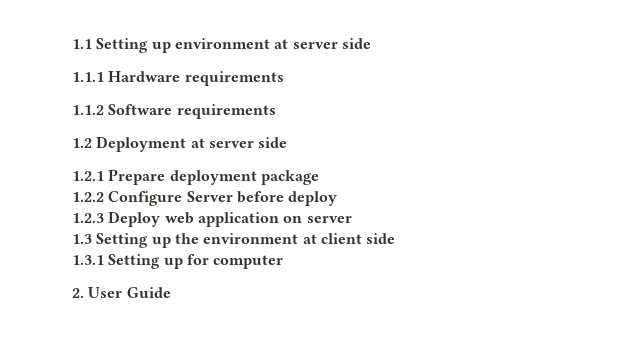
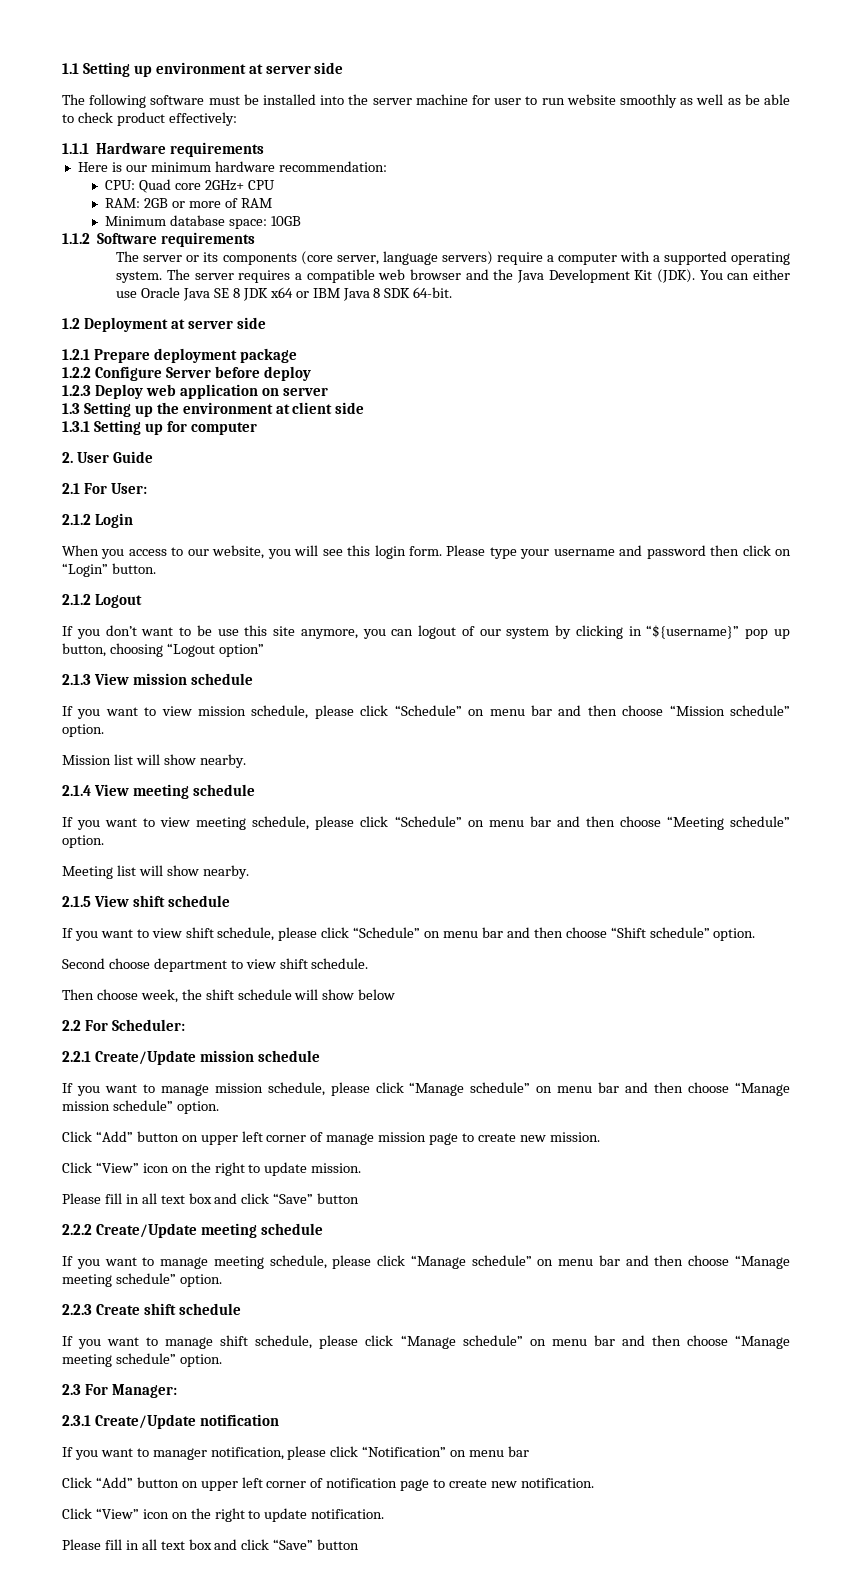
+ The following software must be installed into the server machine for user to run website smoothly as well as be able to check product effectively:
  1.1.1 Hardware requirements
+ Here is our minimum hardware recommendation:
+ CPU: Quad core 2GHz+ CPU
+ RAM: 2GB or more of RAM
+ Minimum database space: 10GB
  1.1.2 Software requirements
+ The server or its components (core server, language servers) require a computer with a supported operating system. The server requires a compatible web browser and the Java Development Kit (JDK). You can either use Oracle Java SE 8 JDK x64 or IBM Java 8 SDK 64-bit.
+ 2.1 For User:
+ 2.1.2 Login
+ When you access to our website, you will see this login form. Please type your username and password then click on “Login” button.
+ 2.1.2 Logout
+ If you don’t want to be use this site anymore, you can logout of our system by clicking in “${username}” pop up button, choosing “Logout option”
+ 2.1.3 View mission schedule
+ If you want to view mission schedule, please click “Schedule” on menu bar and then choose “Mission schedule” option.
+ Mission list will show nearby.
+ 2.1.4 View meeting schedule
+ If you want to view meeting schedule, please click “Schedule” on menu bar and then choose “Meeting schedule” option.
+ Meeting list will show nearby.
+ 2.1.5 View shift schedule
+ If you want to view shift schedule, please click “Schedule” on menu bar and then choose “Shift schedule” option.
+ Second choose department to view shift schedule.
+ Then choose week, the shift schedule will show below
+ 2.2 For Scheduler:
+ 2.2.1 Create/Update mission schedule
+ If you want to manage mission schedule, please click “Manage schedule” on menu bar and then choose “Manage mission schedule” option.
+ Click “Add” button on upper left corner of manage mission page to create new mission.
+ Click “View” icon on the right to update mission.
+ Please fill in all text box and click “Save” button
+ 2.2.2 Create/Update meeting schedule
+ If you want to manage meeting schedule, please click “Manage schedule” on menu bar and then choose “Manage meeting schedule” option.
+ 2.2.3 Create shift schedule
+ If you want to manage shift schedule, please click “Manage schedule” on menu bar and then choose “Manage meeting schedule” option.
+ 2.3 For Manager:
+ 2.3.1 Create/Update notification
+ If you want to manager notification, please click “Notification” on menu bar
+ Click “Add” button on upper left corner of notification page to create new notification.
+ Click “View” icon on the right to update notification.
+ Please fill in all text box and click “Save” button

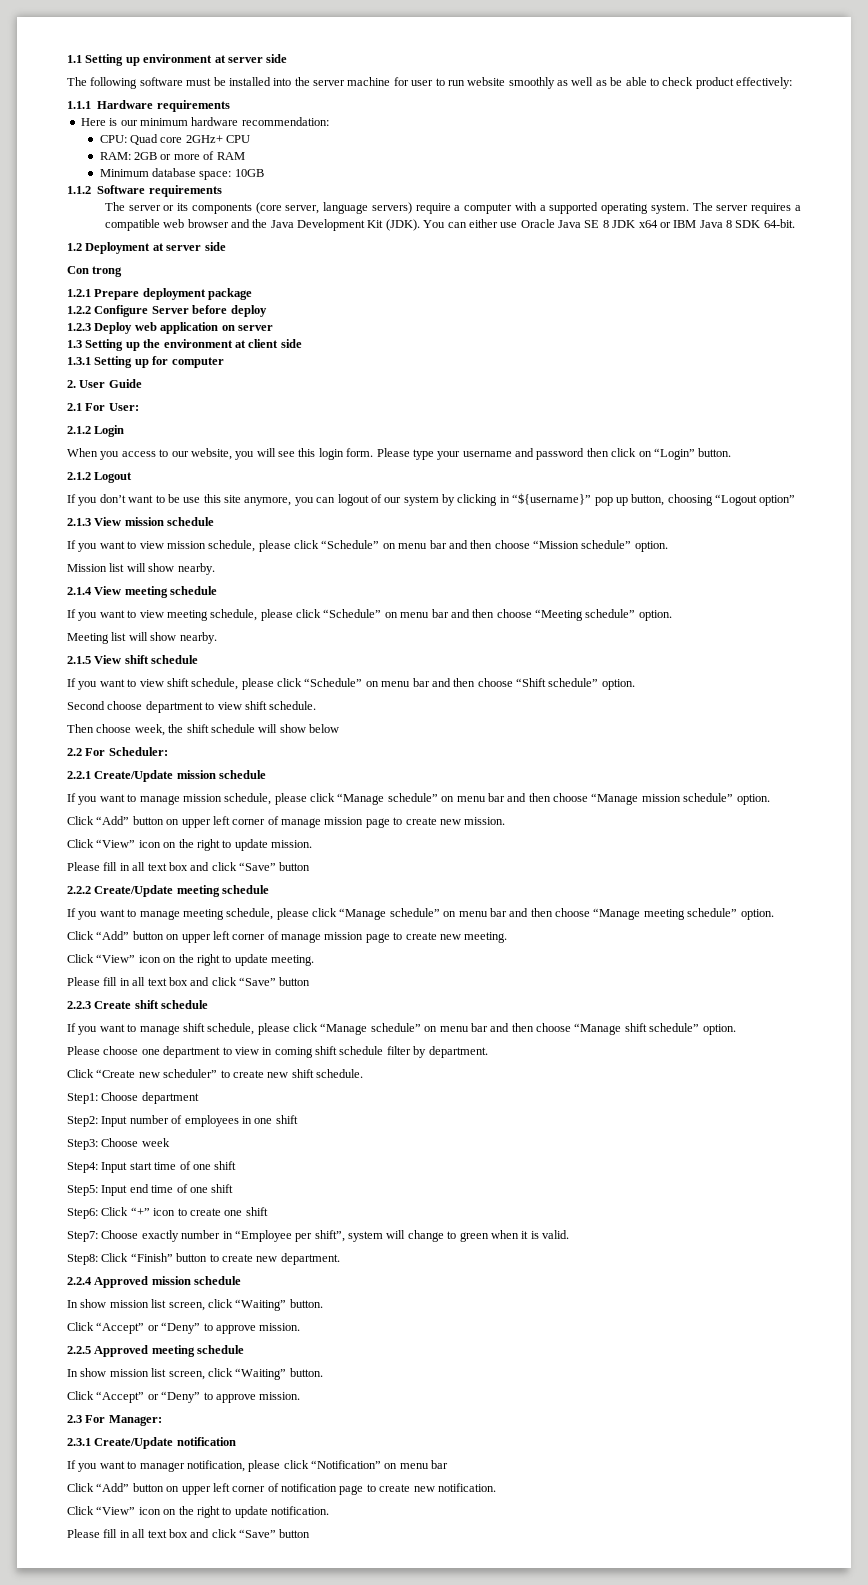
+ Con trong
+ Click “Add” button on upper left corner of manage mission page to create new meeting.
+ Click “View” icon on the right to update meeting.
+ Please fill in all text box and click “Save” button
- If you want to manage shift schedule, please click “Manage schedule” on menu bar and then choose “Manage meeting schedule” option.
+ If you want to manage shift schedule, please click “Manage schedule” on menu bar and then choose “Manage shift schedule” option.
+ Please choose one department to view in coming shift schedule filter by department.
+ Click “Create new scheduler” to create new shift schedule.
+ Step1: Choose department
+ Step2: Input number of employees in one shift
+ Step3: Choose week
+ Step4: Input start time of one shift
+ Step5: Input end time of one shift
+ Step6: Click “+” icon to create one shift
+ Step7: Choose exactly number in “Employee per shift”, system will change to green when it is valid.
+ Step8: Click “Finish” button to create new department.
+ 2.2.4 Approved mission schedule
+ In show mission list screen, click “Waiting” button.
+ Click “Accept” or “Deny” to approve mission.
+ 2.2.5 Approved meeting schedule
+ In show mission list screen, click “Waiting” button.
+ Click “Accept” or “Deny” to approve mission.

